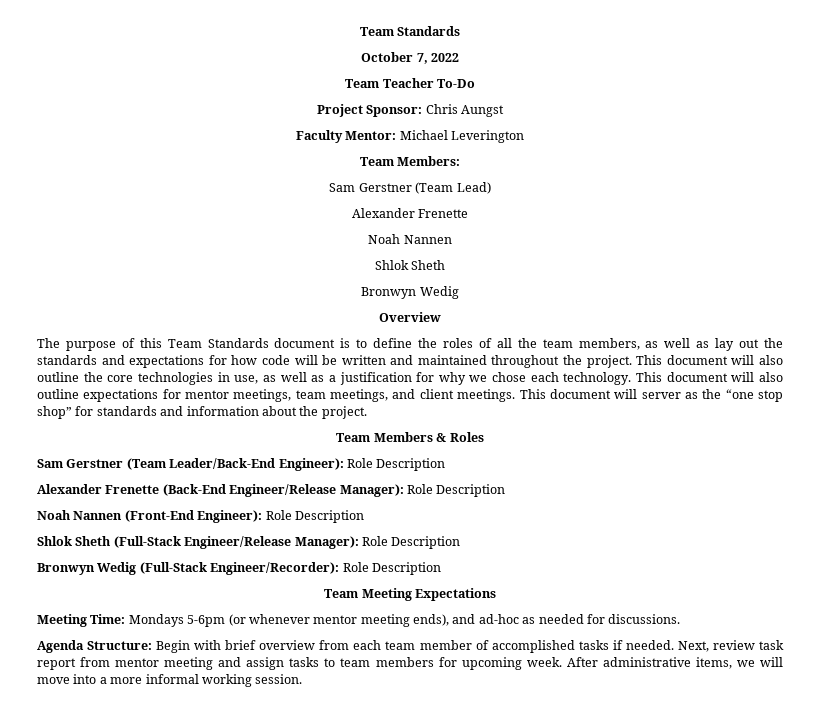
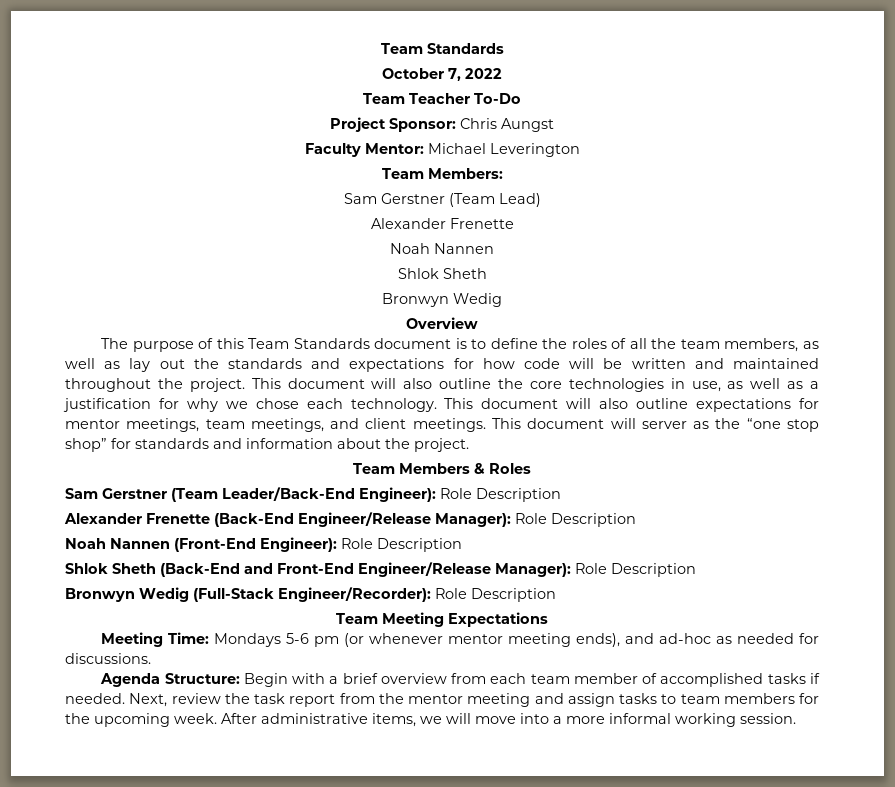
- Shlok Sheth (Full-Stack Engineer/Release Manager): Role Description
+ Shlok Sheth (Back-End and Front-End Engineer/Release Manager): Role Description
- Meeting Time: Mondays 5-6pm (or whenever mentor meeting ends), and ad-hoc as needed for discussions.
+ Meeting Time: Mondays 5-6 pm (or whenever mentor meeting ends), and ad-hoc as needed for discussions.
- Agenda Structure: Begin with brief overview from each team member of accomplished tasks if needed.
+ Agenda Structure: Begin with a brief overview from each team member of accomplished tasks if needed.
- Next, review task report from mentor meeting and assign tasks to team members for upcoming week.
+ Next, review the task report from the mentor meeting and assign tasks to team members for the upcoming week.

